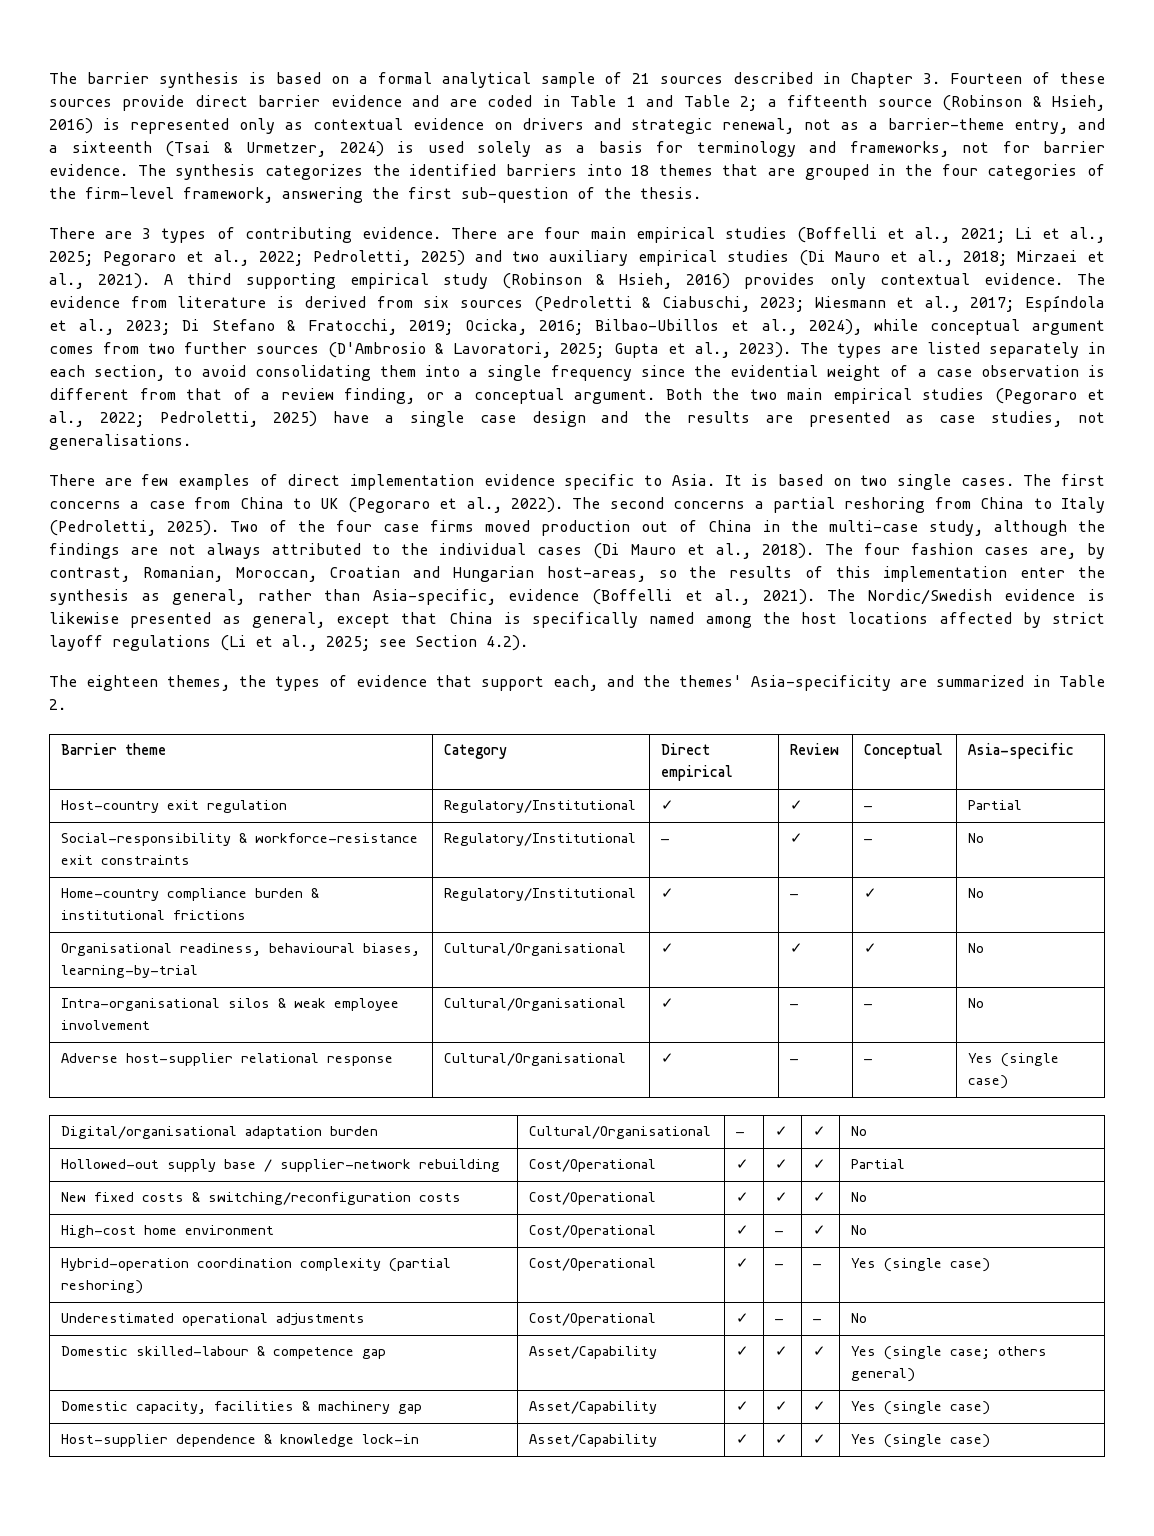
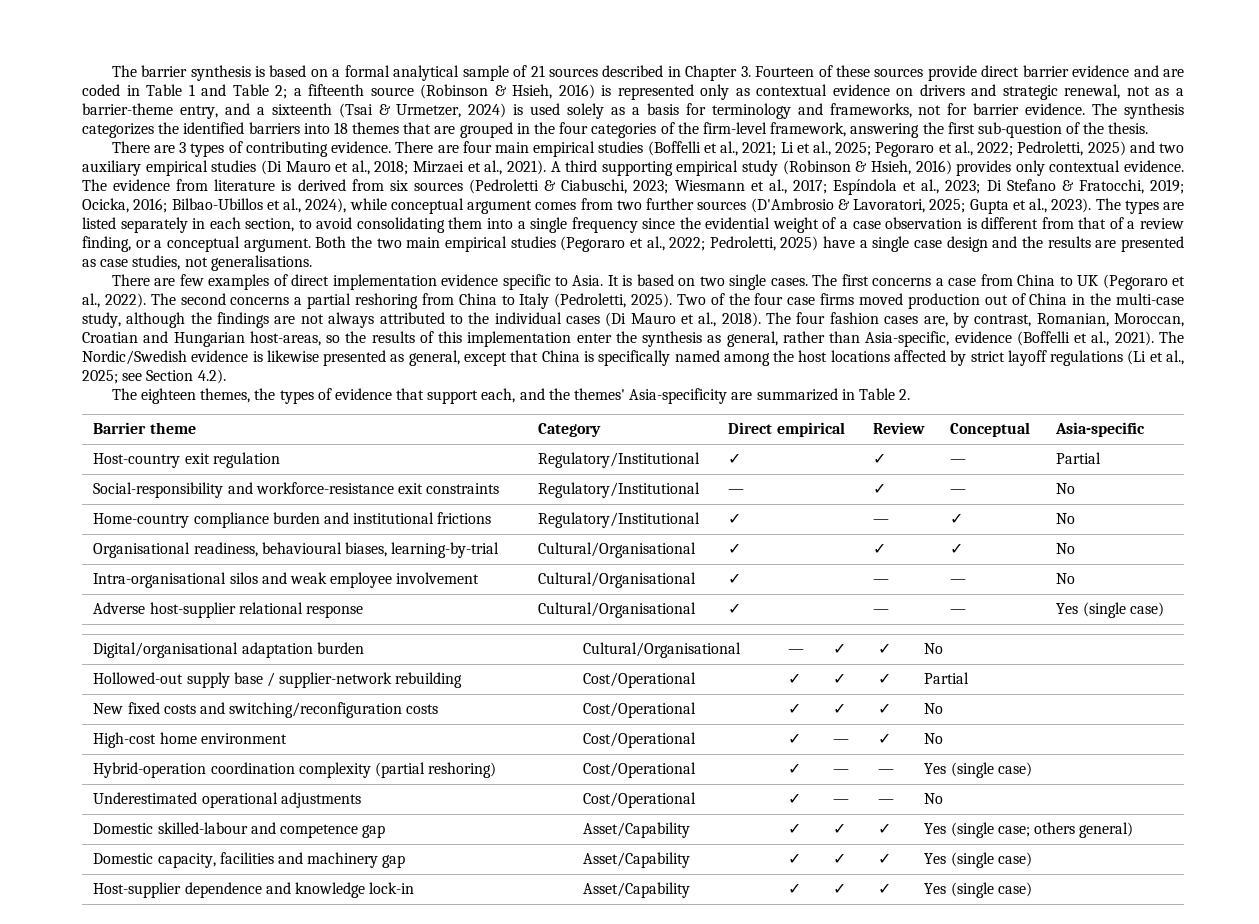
- Social-responsibility & workforce-resistance exit constraints | Regulatory/Institutional | — | ✓ | — | No
+ Social-responsibility and workforce-resistance exit constraints | Regulatory/Institutional | — | ✓ | — | No
- Home-country compliance burden & institutional frictions | Regulatory/Institutional | ✓ | — | ✓ | No
+ Home-country compliance burden and institutional frictions | Regulatory/Institutional | ✓ | — | ✓ | No
- Intra-organisational silos & weak employee involvement | Cultural/Organisational | ✓ | — | — | No
+ Intra-organisational silos and weak employee involvement | Cultural/Organisational | ✓ | — | — | No
- New fixed costs & switching/reconfiguration costs | Cost/Operational | ✓ | ✓ | ✓ | No
+ New fixed costs and switching/reconfiguration costs | Cost/Operational | ✓ | ✓ | ✓ | No
- Domestic skilled-labour & competence gap | Asset/Capability | ✓ | ✓ | ✓ | Yes (single case; others general)
+ Domestic skilled-labour and competence gap | Asset/Capability | ✓ | ✓ | ✓ | Yes (single case; others general)
- Domestic capacity, facilities & machinery gap | Asset/Capability | ✓ | ✓ | ✓ | Yes (single case)
+ Domestic capacity, facilities and machinery gap | Asset/Capability | ✓ | ✓ | ✓ | Yes (single case)
- Host-supplier dependence & knowledge lock-in | Asset/Capability | ✓ | ✓ | ✓ | Yes (single case)
+ Host-supplier dependence and knowledge lock-in | Asset/Capability | ✓ | ✓ | ✓ | Yes (single case)

